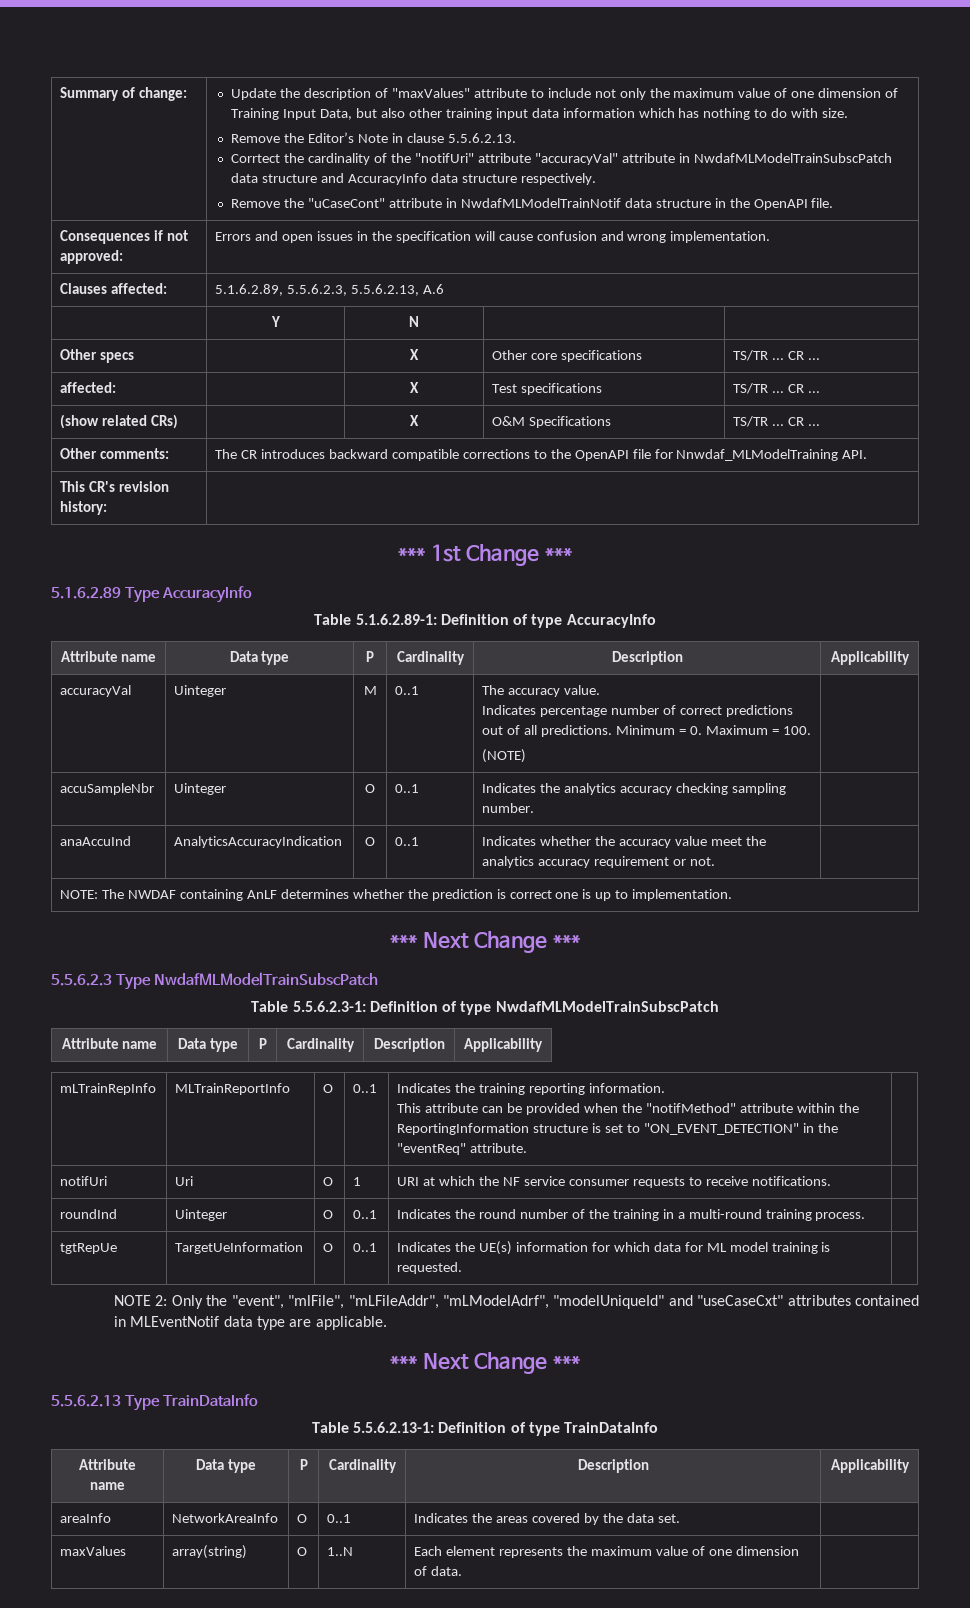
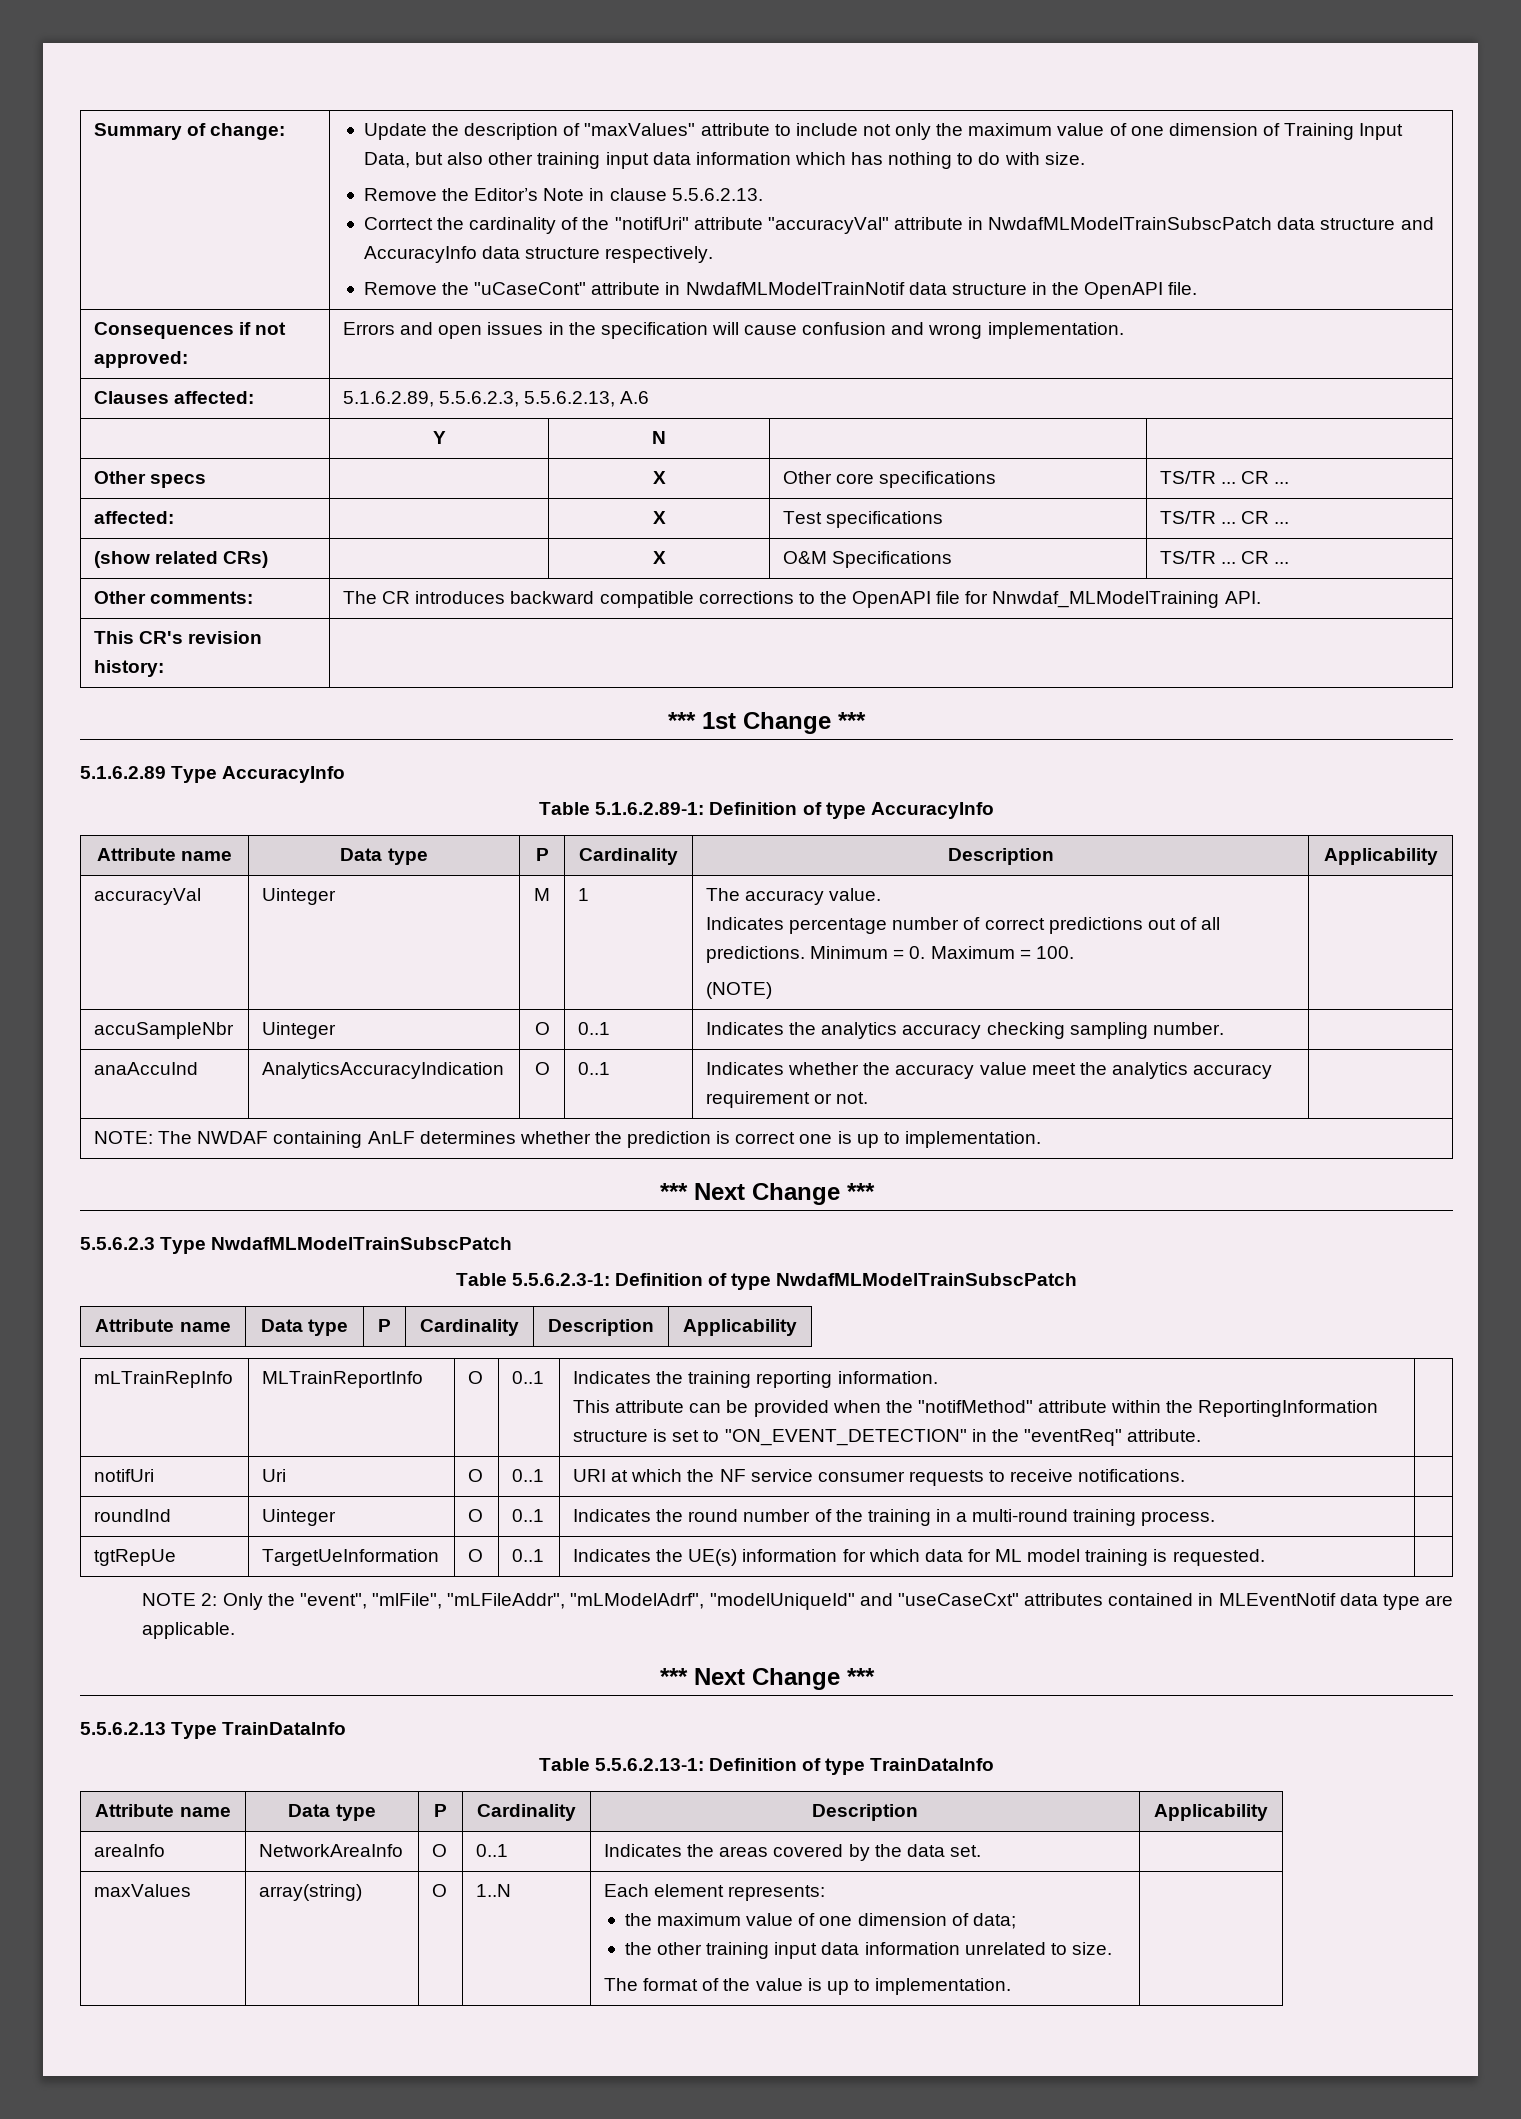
- accuracyVal | Uinteger | M | 0..1 | The accuracy value.
+ accuracyVal | Uinteger | M | 1 | The accuracy value.
- notifUri | Uri | O | 1 | URI at which the NF service consumer requests to receive notifications. |
+ notifUri | Uri | O | 0..1 | URI at which the NF service consumer requests to receive notifications. |
- maxValues | array(string) | O | 1..N | Each element represents the maximum value of one dimension of data. |
+ maxValues | array(string) | O | 1..N | Each element represents:
+ the maximum value of one dimension of data;
+ the other training input data information unrelated to size.
+ The format of the value is up to implementation. |

